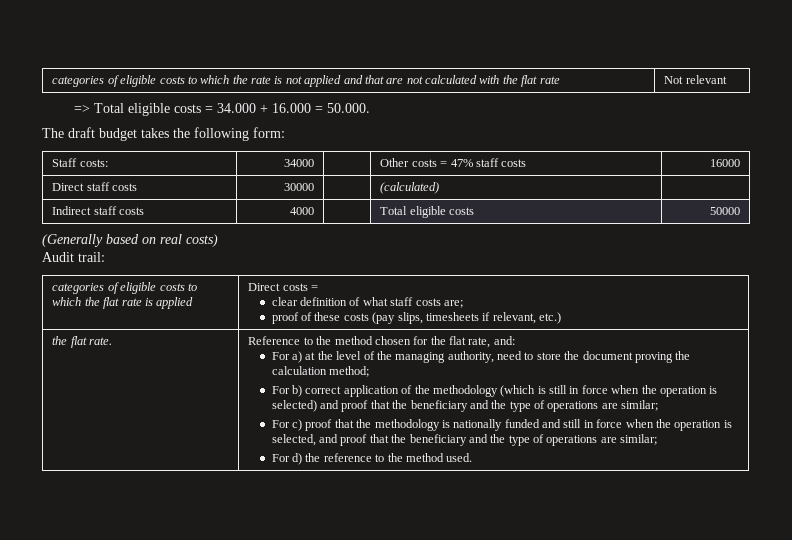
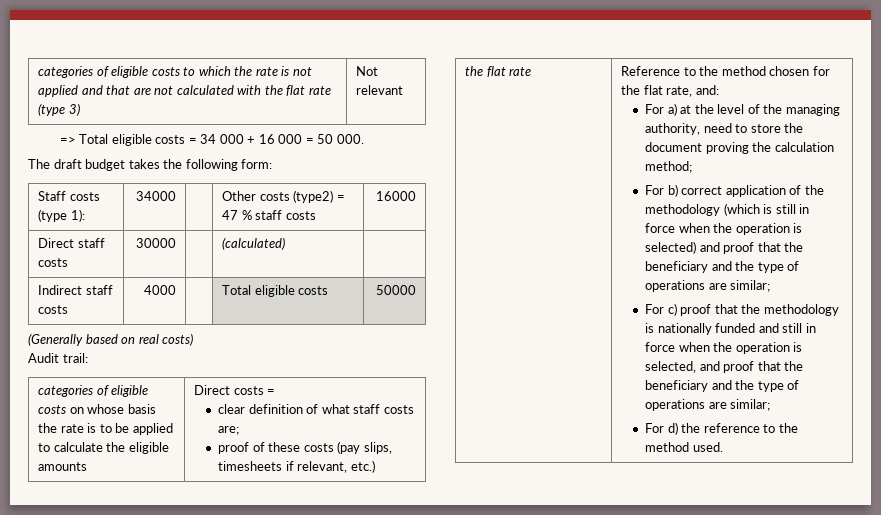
- categories of eligible costs to which the rate is not applied and that are not calculated with the flat rate | Not relevant
+ categories of eligible costs to which the rate is not applied and that are not calculated with the flat rate (type 3) | Not relevant
- => Total eligible costs = 34.000 + 16.000 = 50.000.
+ => Total eligible costs = 34 000 + 16 000 = 50 000.
- Staff costs: | 34000 | | Other costs = 47% staff costs | 16000
+ Staff costs (type 1): | 34000 | | Other costs (type2) = 47 % staff costs | 16000
- categories of eligible costs to which the flat rate is applied | Direct costs =
+ categories of eligible costs on whose basis the rate is to be applied to calculate the eligible amounts | Direct costs =
  clear definition of what staff costs are;
  proof of these costs (pay slips, timesheets if relevant, etc.)
- the flat rate.
+ the flat rate

